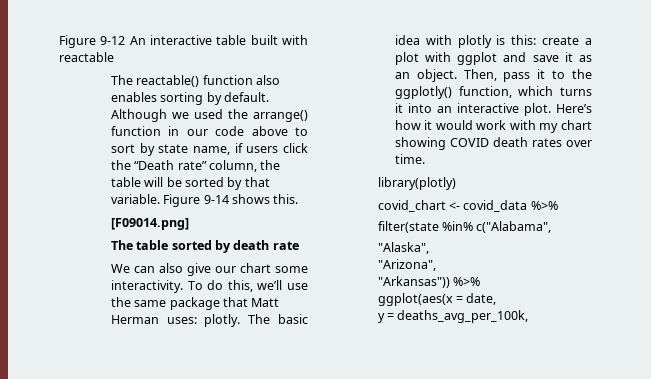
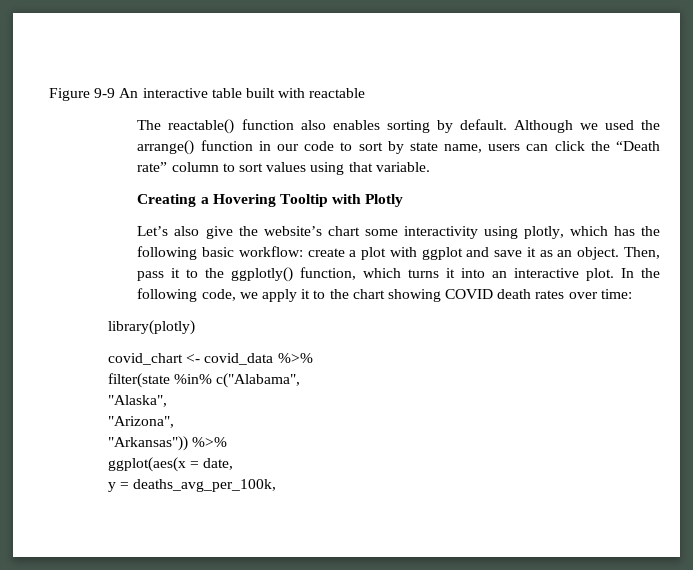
- Figure 9-12 An interactive table built with reactable
+ Figure 9-9 An interactive table built with reactable
- Although we used the arrange() function in our code above to sort by state name, if users click the “Death rate” column, the table will be sorted by that variable. Figure 9-14 shows this.
- [F09014.png]
- The table sorted by death rate
- We can also give our chart some interactivity. To do this, we’ll use the same package that Matt Herman uses: plotly. The basic idea with plotly is this: create a plot with ggplot and save it as an object.
+ Although we used the arrange() function in our code to sort by state name, users can click the “Death rate” column to sort values using that variable.
+ Creating a Hovering Tooltip with Plotly
+ Let’s also give the website’s chart some interactivity using plotly, which has the following basic workflow: create a plot with ggplot and save it as an object.
- Here’s how it would work with my chart showing COVID death rates over time.
+ In the following code, we apply it to the chart showing COVID death rates over time:

